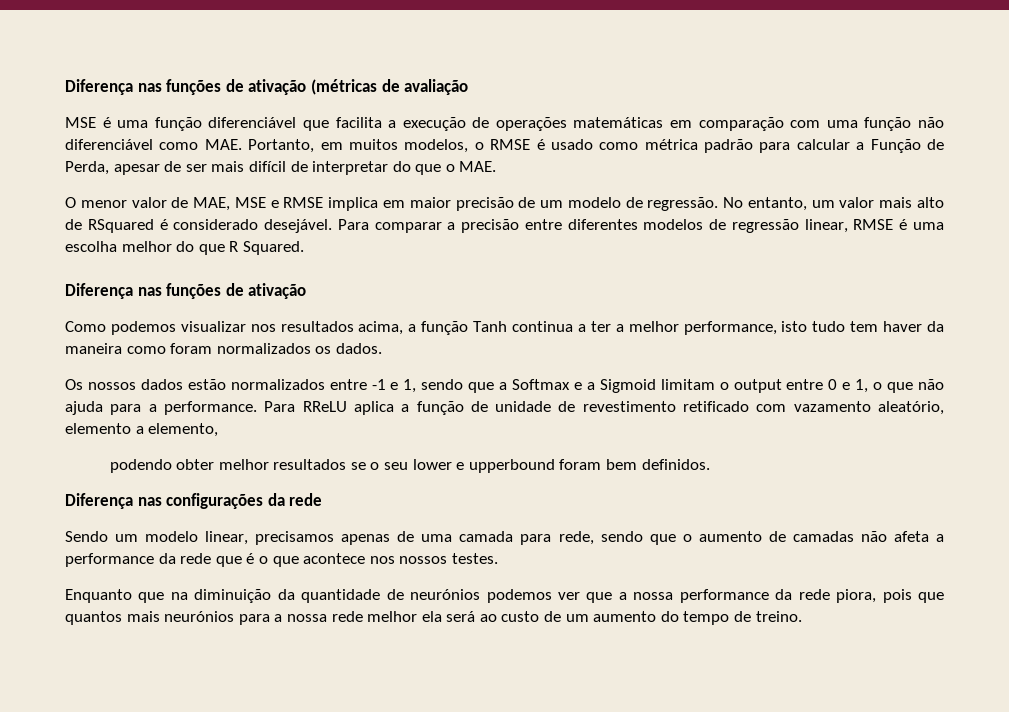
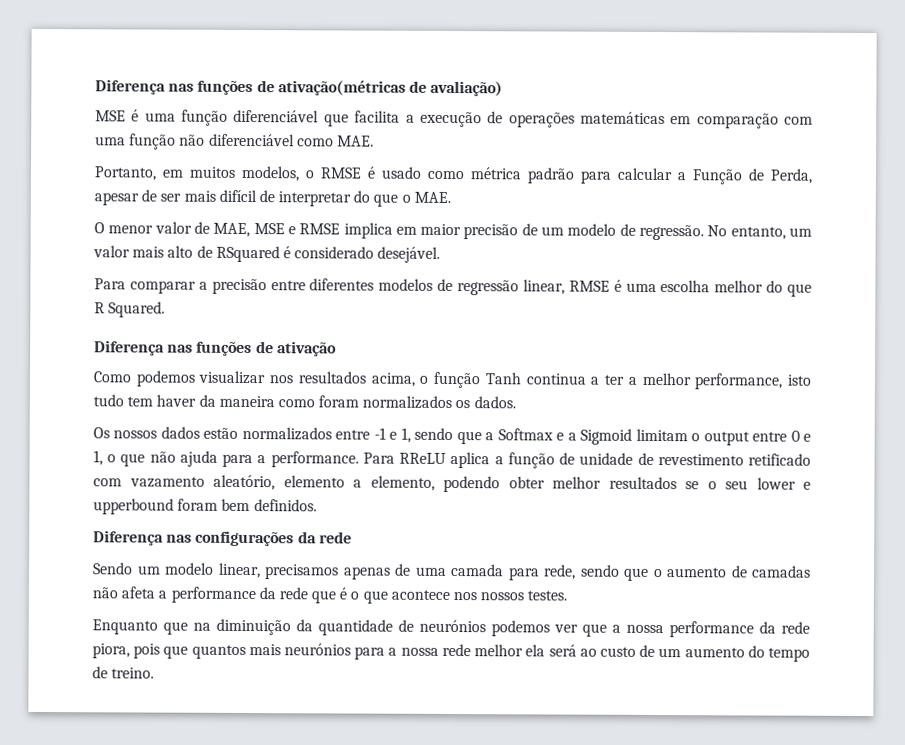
- Diferença nas funções de ativação (métricas de avaliação
+ Diferença nas funções de ativação(métricas de avaliação)
- MSE é uma função diferenciável que facilita a execução de operações matemáticas em comparação com uma função não diferenciável como MAE. Portanto, em muitos modelos, o RMSE é usado como métrica padrão para calcular a Função de Perda, apesar de ser mais difícil de interpretar do que o MAE.
+ MSE é uma função diferenciável que facilita a execução de operações matemáticas em comparação com uma função não diferenciável como MAE.
+ Portanto, em muitos modelos, o RMSE é usado como métrica padrão para calcular a Função de Perda, apesar de ser mais difícil de interpretar do que o MAE.
- No entanto, um valor mais alto de RSquared é considerado desejável. Para comparar a precisão entre diferentes modelos de regressão linear, RMSE é uma escolha melhor do que R Squared.
+ No entanto, um valor mais alto de RSquared é considerado desejável.
+ Para comparar a precisão entre diferentes modelos de regressão linear, RMSE é uma escolha melhor do que R Squared.
- Como podemos visualizar nos resultados acima, a função Tanh continua a ter a melhor performance, isto tudo tem haver da maneira como foram normalizados os dados.
+ Como podemos visualizar nos resultados acima, o função Tanh continua a ter a melhor performance, isto tudo tem haver da maneira como foram normalizados os dados.
- Para RReLU aplica a função de unidade de revestimento retificado com vazamento aleatório, elemento a elemento,
- podendo obter melhor resultados se o seu lower e upperbound foram bem definidos.
+ Para RReLU aplica a função de unidade de revestimento retificado com vazamento aleatório, elemento a elemento, podendo obter melhor resultados se o seu lower e upperbound foram bem definidos.

